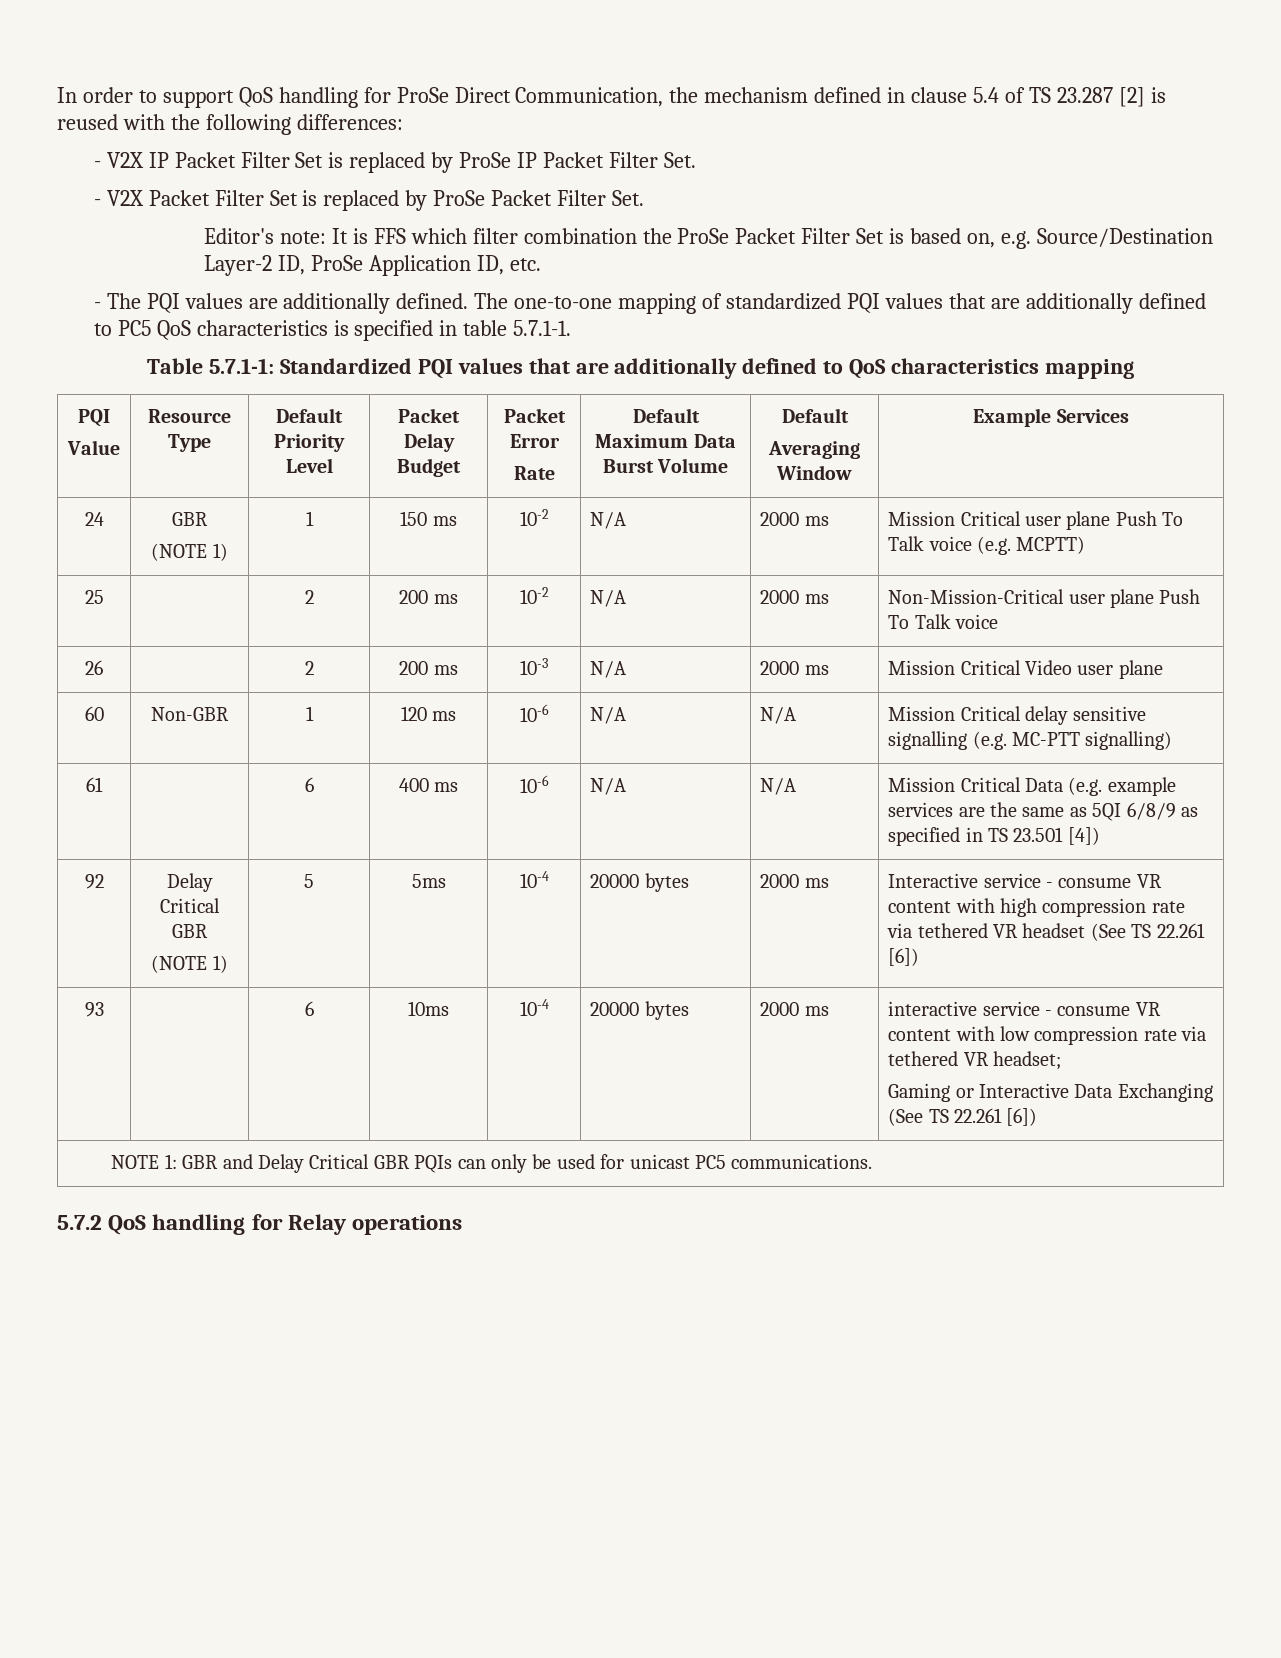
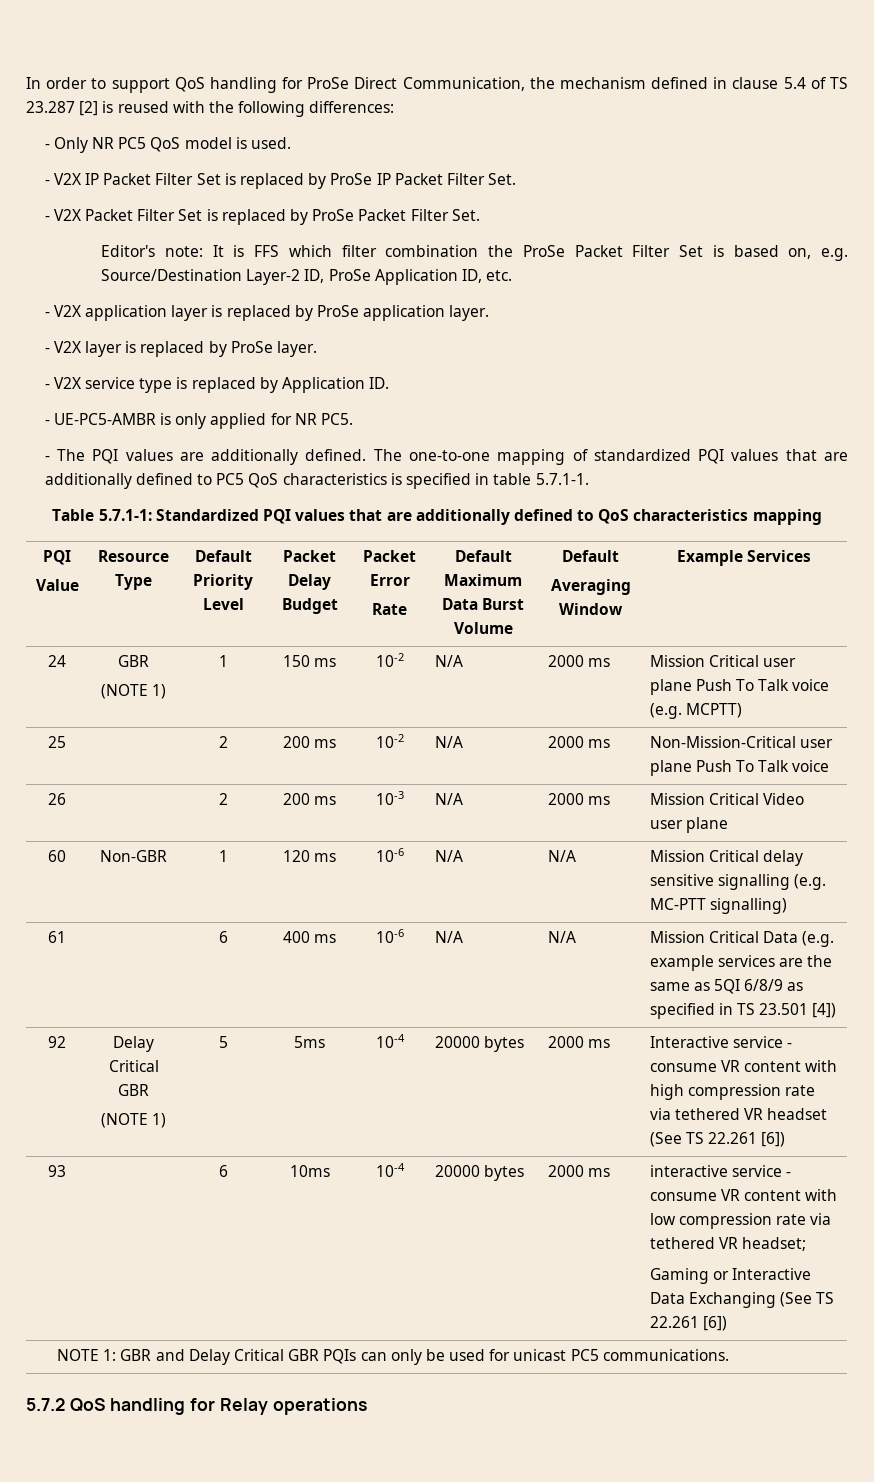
+ - Only NR PC5 QoS model is used.
+ - V2X application layer is replaced by ProSe application layer.
+ - V2X layer is replaced by ProSe layer.
+ - V2X service type is replaced by Application ID.
+ - UE-PC5-AMBR is only applied for NR PC5.

